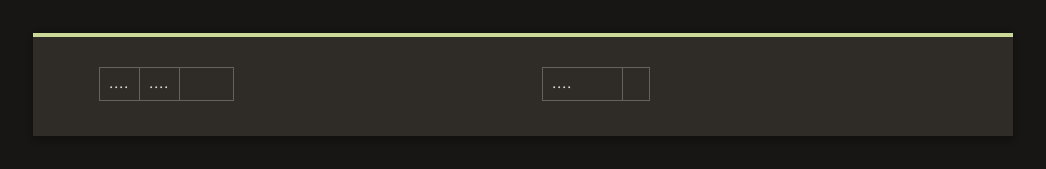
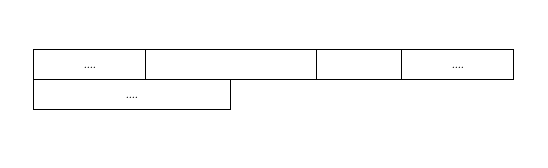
- .... | .... |
- .... |
+ .... | | | ....
+ ....

